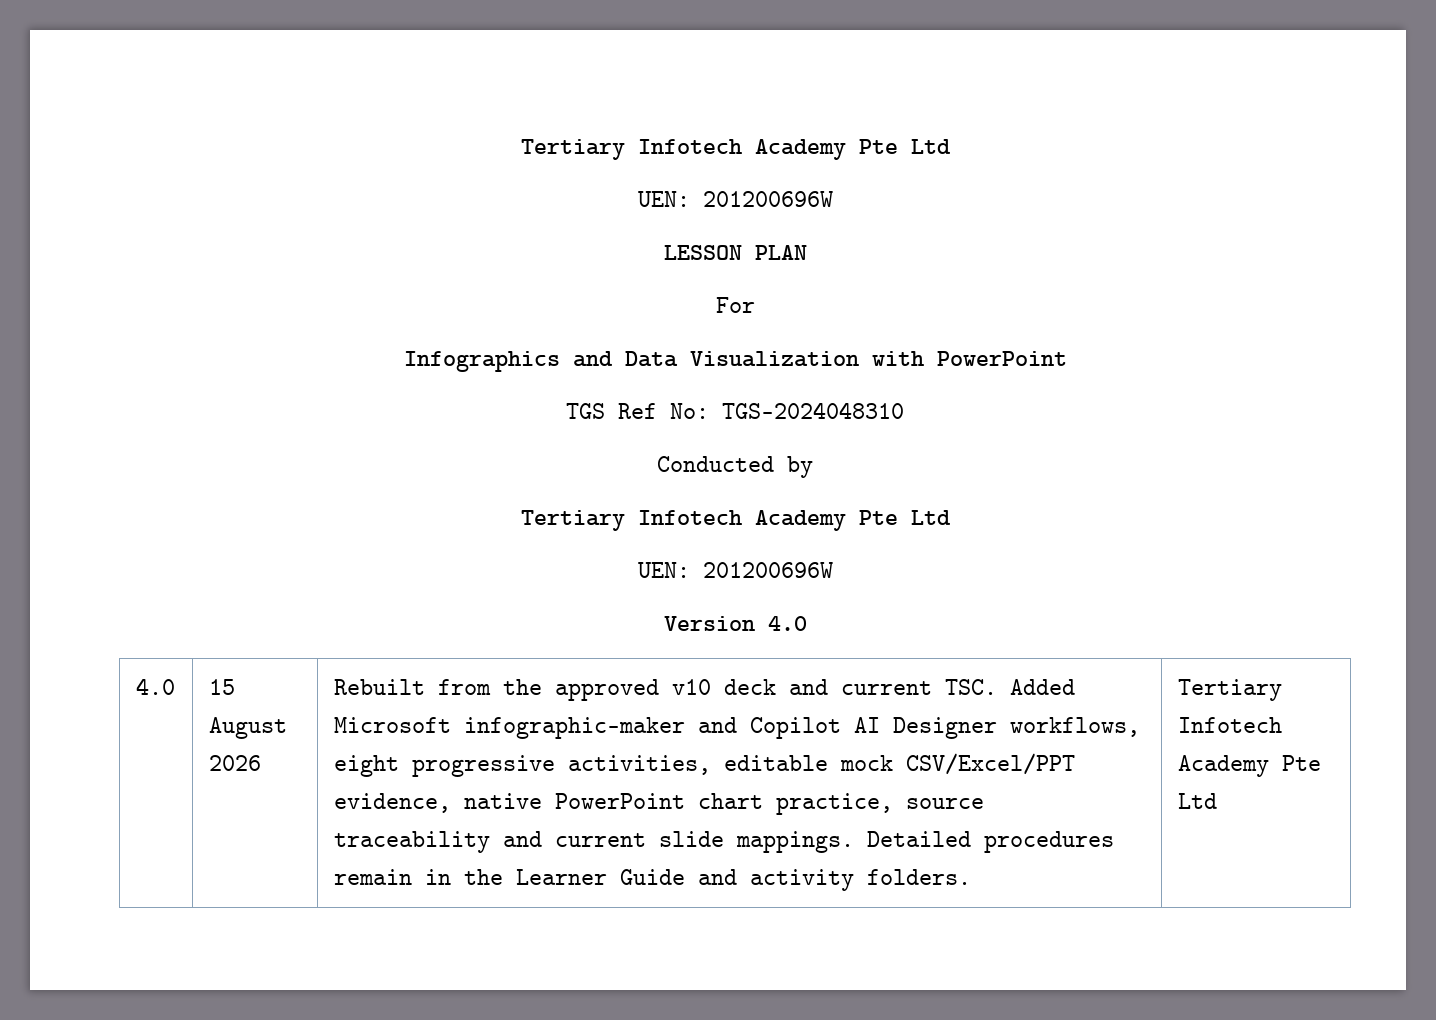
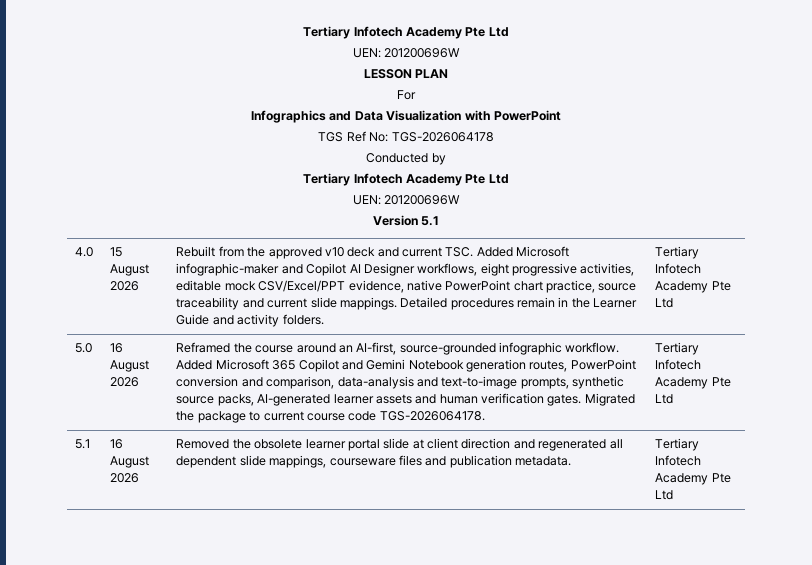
- TGS Ref No: TGS-2024048310
+ TGS Ref No: TGS-2026064178
- Version 4.0
+ Version 5.1
+ 5.0 | 16 August 2026 | Reframed the course around an AI-first, source-grounded infographic workflow. Added Microsoft 365 Copilot and Gemini Notebook generation routes, PowerPoint conversion and comparison, data-analysis and text-to-image prompts, synthetic source packs, AI-generated learner assets and human verification gates. Migrated the package to current course code TGS-2026064178. | Tertiary Infotech Academy Pte Ltd
+ 5.1 | 16 August 2026 | Removed the obsolete learner portal slide at client direction and regenerated all dependent slide mappings, courseware files and publication metadata. | Tertiary Infotech Academy Pte Ltd

